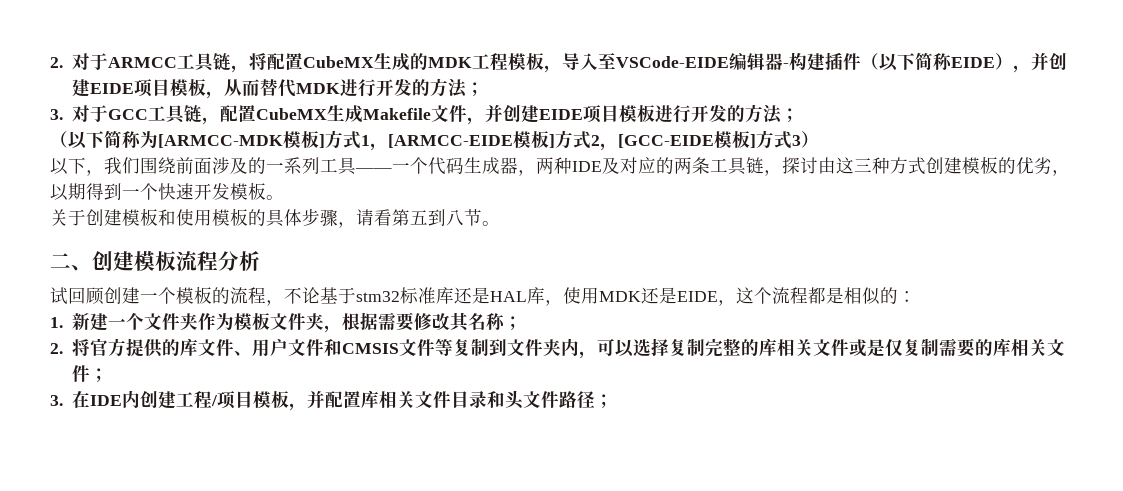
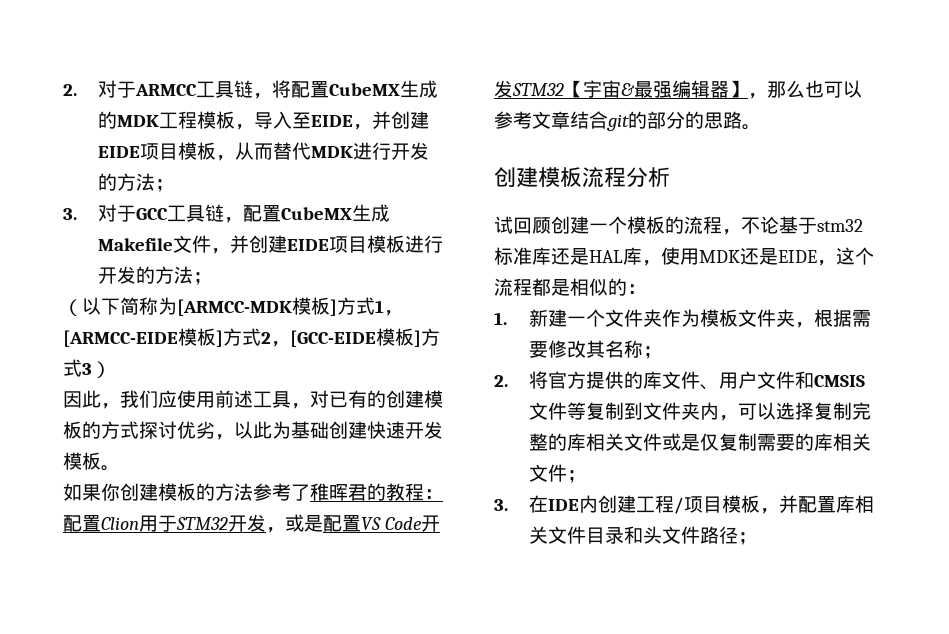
- 2.对于ARMCC工具链，将配置CubeMX生成的MDK工程模板，导入至VSCode-EIDE编辑器-构建插件（以下简称EIDE），并创建EIDE项目模板，从而替代MDK进行开发的方法；
+ 2.对于ARMCC工具链，将配置CubeMX生成的MDK工程模板，导入至EIDE，并创建EIDE项目模板，从而替代MDK进行开发的方法；
- 以下，我们围绕前面涉及的一系列工具——一个代码生成器，两种IDE及对应的两条工具链，探讨由这三种方式创建模板的优劣，以期得到一个快速开发模板。
+ 因此，我们应使用前述工具，对已有的创建模板的方式探讨优劣，以此为基础创建快速开发模板。
- 关于创建模板和使用模板的具体步骤，请看第五到八节。
- 二、创建模板流程分析
+ 如果你创建模板的方法参考了稚晖君的教程：配置Clion用于STM32开发，或是配置VS Code开发STM32【宇宙&最强编辑器】，那么也可以参考文章结合git的部分的思路。
+ 创建模板流程分析

